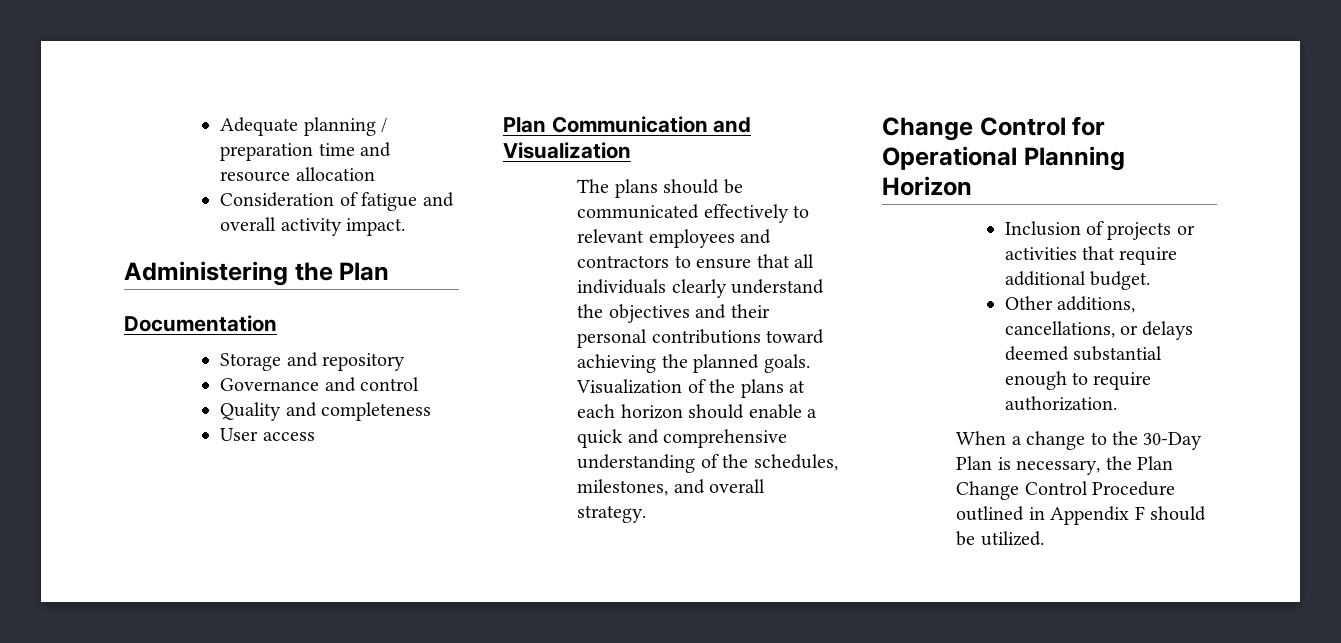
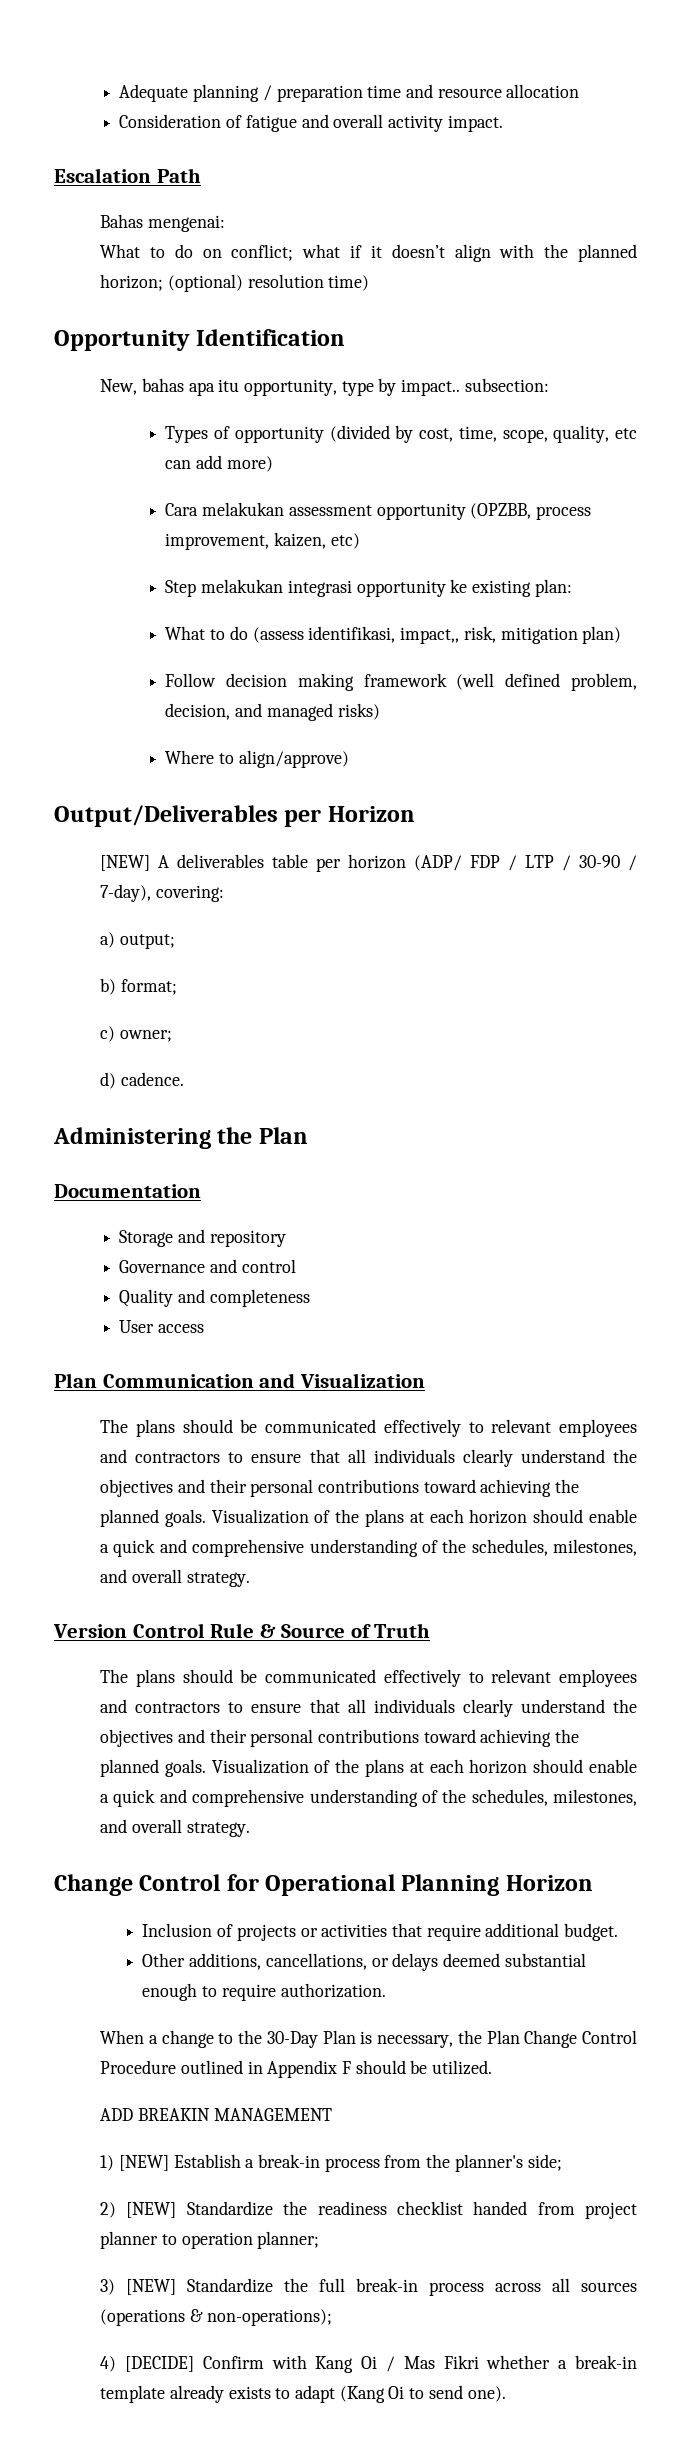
+ Escalation Path
+ Bahas mengenai:
+ What to do on conflict; what if it doesn’t align with the planned horizon; (optional) resolution time)
+ Opportunity Identification
+ New, bahas apa itu opportunity, type by impact.. subsection:
+ Types of opportunity (divided by cost, time, scope, quality, etc can add more)
+ Cara melakukan assessment opportunity (OPZBB, process improvement, kaizen, etc)
+ Step melakukan integrasi opportunity ke existing plan:
+ What to do (assess identifikasi, impact,, risk, mitigation plan)
+ Follow decision making framework (well defined problem, decision, and managed risks)
+ Where to align/approve)
+ Output/Deliverables per Horizon
+ [NEW] A deliverables table per horizon (ADP/ FDP / LTP / 30-90 / 7-day), covering:
+ a) output;
+ b) format;
+ c) owner;
+ d) cadence.
+ Version Control Rule & Source of Truth
+ The plans should be communicated effectively to relevant employees and contractors to ensure that all individuals clearly understand the objectives and their personal contributions toward achieving the planned goals. Visualization of the plans at each horizon should enable a quick and comprehensive understanding of the schedules, milestones, and overall strategy.
+ ADD BREAKIN MANAGEMENT
+ 1) [NEW] Establish a break-in process from the planner's side;
+ 2) [NEW] Standardize the readiness checklist handed from project planner to operation planner;
+ 3) [NEW] Standardize the full break-in process across all sources (operations & non-operations);
+ 4) [DECIDE] Confirm with Kang Oi / Mas Fikri whether a break-in template already exists to adapt (Kang Oi to send one).

